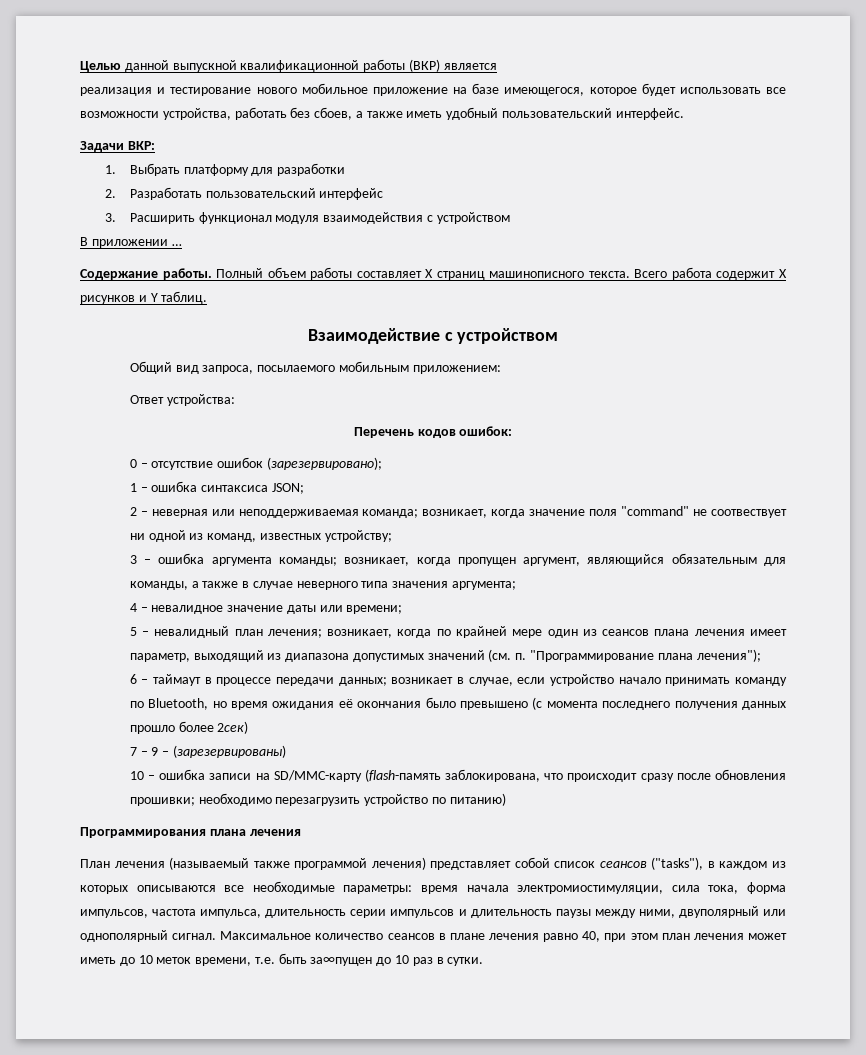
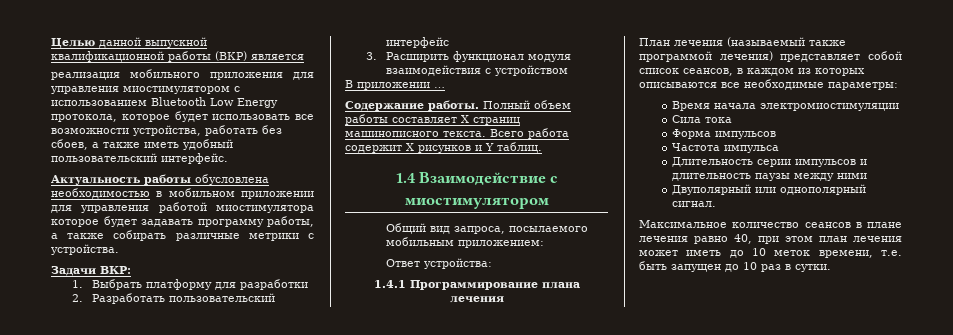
- реализация и тестирование нового мобильное приложение на базе имеющегося, которое будет использовать все возможности устройства, работать без сбоев, а также иметь удобный пользовательский интерфейс.
+ реализация мобильного приложения для управления миостимулятором с использованием Bluetooth Low Energy протокола, которое будет использовать все возможности устройства, работать без сбоев, а также иметь удобный пользовательский интерфейс.
+ Актуальность работы обусловлена необходимостью в мобильном приложении для управления работой миостимулятора которое будет задавать программу работы, а также собирать различные метрики с устройства.
- Взаимодействие с устройством
+ 1.4 Взаимодействие с миостимулятором
- Перечень кодов ошибок:
- 0 – отсутствие ошибок (зарезервировано);
- 1 – ошибка синтаксиса JSON;
- 2 – неверная или неподдерживаемая команда; возникает, когда значение поля "command" не соотвествует ни одной из команд, известных устройству;
- 3 – ошибка аргумента команды; возникает, когда пропущен аргумент, являющийся обязательным для команды, а также в случае неверного типа значения аргумента;
- 4 – невалидное значение даты или времени;
- 5 – невалидный план лечения; возникает, когда по крайней мере один из сеансов плана лечения имеет параметр, выходящий из диапазона допустимых значений (см. п. "Программирование плана лечения");
- 6 – таймаут в процессе передачи данных; возникает в случае, если устройство начало принимать команду по Bluetooth, но время ожидания её окончания было превышено (с момента последнего получения данных прошло более 2сек)
- 7 – 9 – (зарезервированы)
- 10 – ошибка записи на SD/MMC-карту (flash-память заблокирована, что происходит сразу после обновления прошивки; необходимо перезагрузить устройство по питанию)
- Программирования плана лечения
+ 1.4.1 Программирование плана лечения
- План лечения (называемый также программой лечения) представляет собой список сеансов ("tasks"), в каждом из которых описываются все необходимые параметры: время начала электромиостимуляции, сила тока, форма импульсов, частота импульса, длительность серии импульсов и длительность паузы между ними, двуполярный или однополярный сигнал. Максимальное количество сеансов в плане лечения равно 40, при этом план лечения может иметь до 10 меток времени, т.е. быть за∞пущен до 10 раз в сутки.
+ План лечения (называемый также программой лечения) представляет собой список сеансов, в каждом из которых описываются все необходимые параметры:
+ Время начала электромиостимуляции
+ Сила тока
+ Форма импульсов
+ Частота импульса
+ Длительность серии импульсов и длительность паузы между ними
+ Двуполярный или однополярный сигнал.
+ Максимальное количество сеансов в плане лечения равно 40, при этом план лечения может иметь до 10 меток времени, т.е. быть запущен до 10 раз в сутки.

